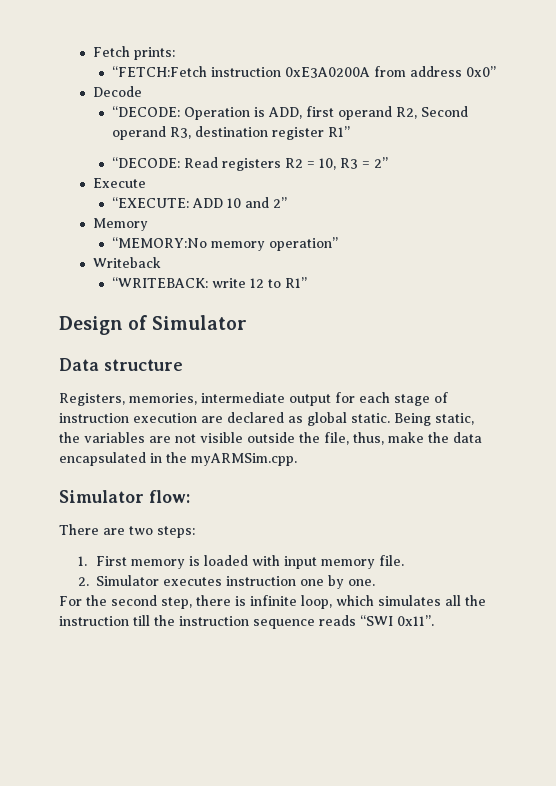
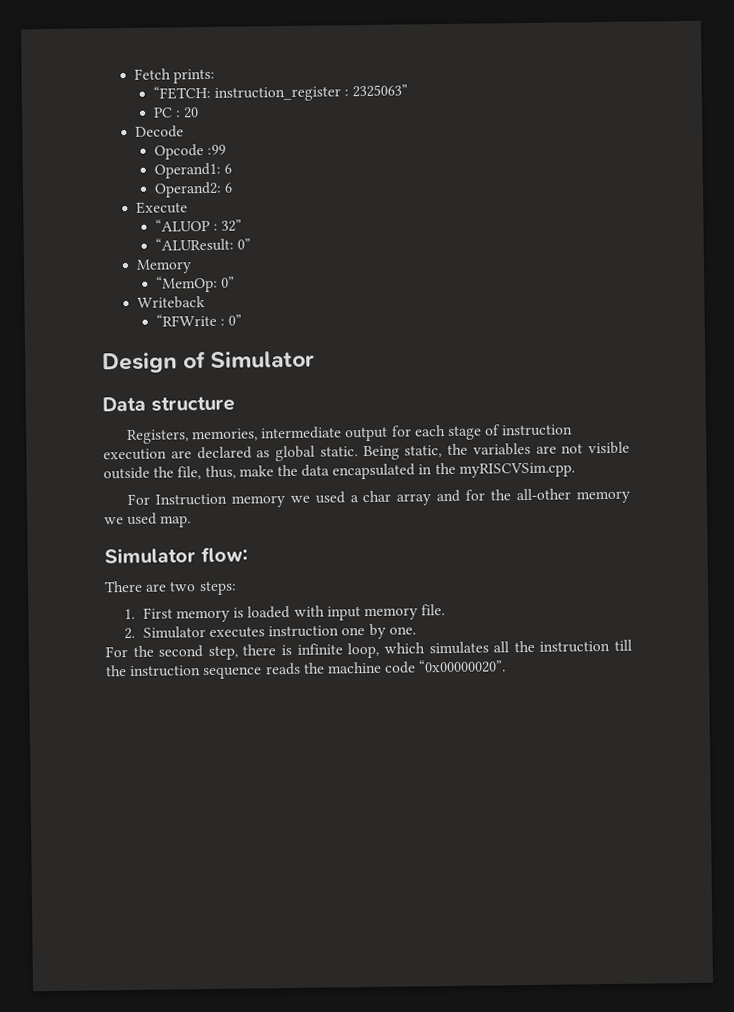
- “FETCH:Fetch instruction 0xE3A0200A from address 0x0”
+ “FETCH: instruction_register : 2325063”
+ PC : 20
  Decode
- “DECODE: Operation is ADD, first operand R2, Second operand R3, destination register R1”
- “DECODE: Read registers R2 = 10, R3 = 2”
+ Opcode :99
+ Operand1: 6
+ Operand2: 6
  Execute
- “EXECUTE: ADD 10 and 2”
+ “ALUOP : 32”
+ “ALUResult: 0”
  Memory
- “MEMORY:No memory operation”
+ “MemOp: 0”
  Writeback
- “WRITEBACK: write 12 to R1”
+ “RFWrite : 0”
- Being static, the variables are not visible outside the file, thus, make the data encapsulated in the myARMSim.cpp.
+ Being static, the variables are not visible outside the file, thus, make the data encapsulated in the myRISCVSim.cpp.
+ For Instruction memory we used a char array and for the all-other memory we used map.
- For the second step, there is infinite loop, which simulates all the instruction till the instruction sequence reads “SWI 0x11”.
+ For the second step, there is infinite loop, which simulates all the instruction till the instruction sequence reads the machine code “0x00000020”.

